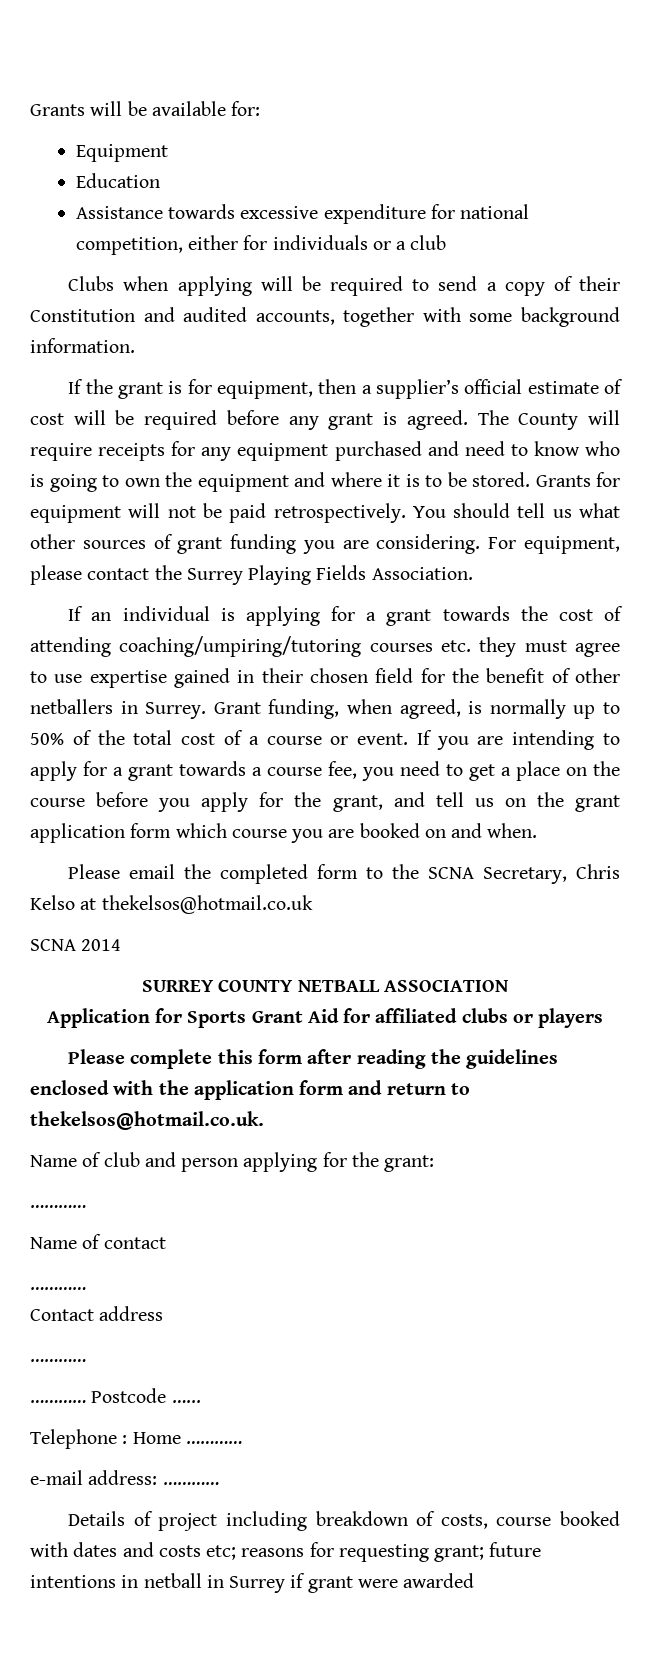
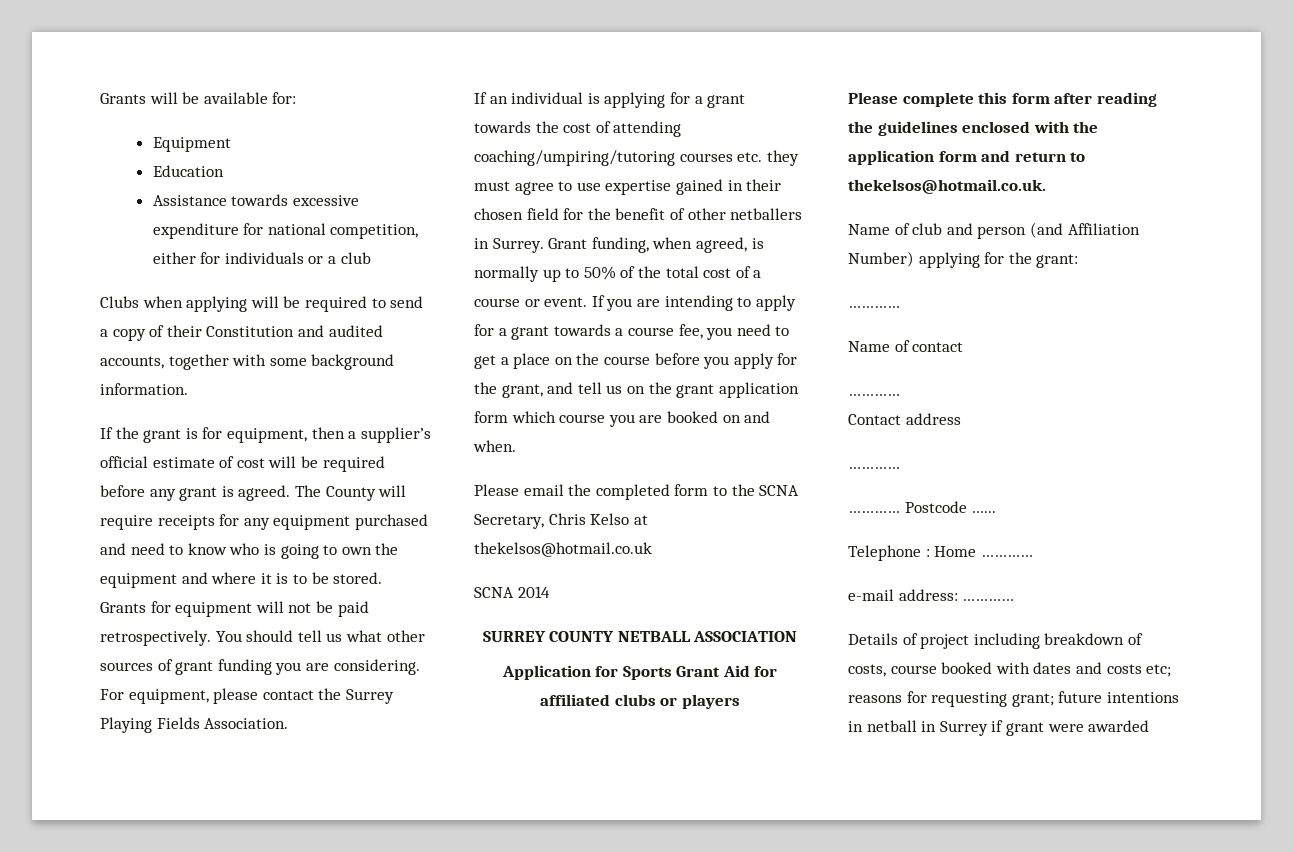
- Name of club and person applying for the grant:
+ Name of club and person (and Affiliation Number) applying for the grant:

